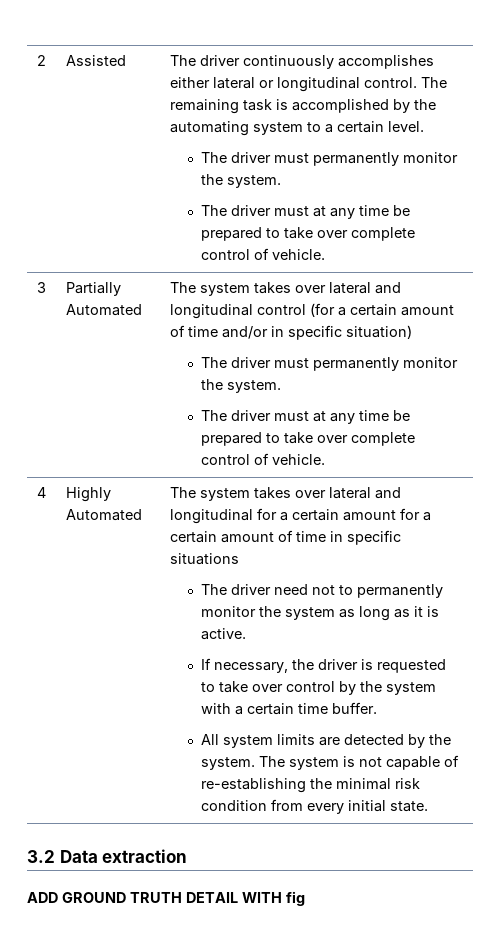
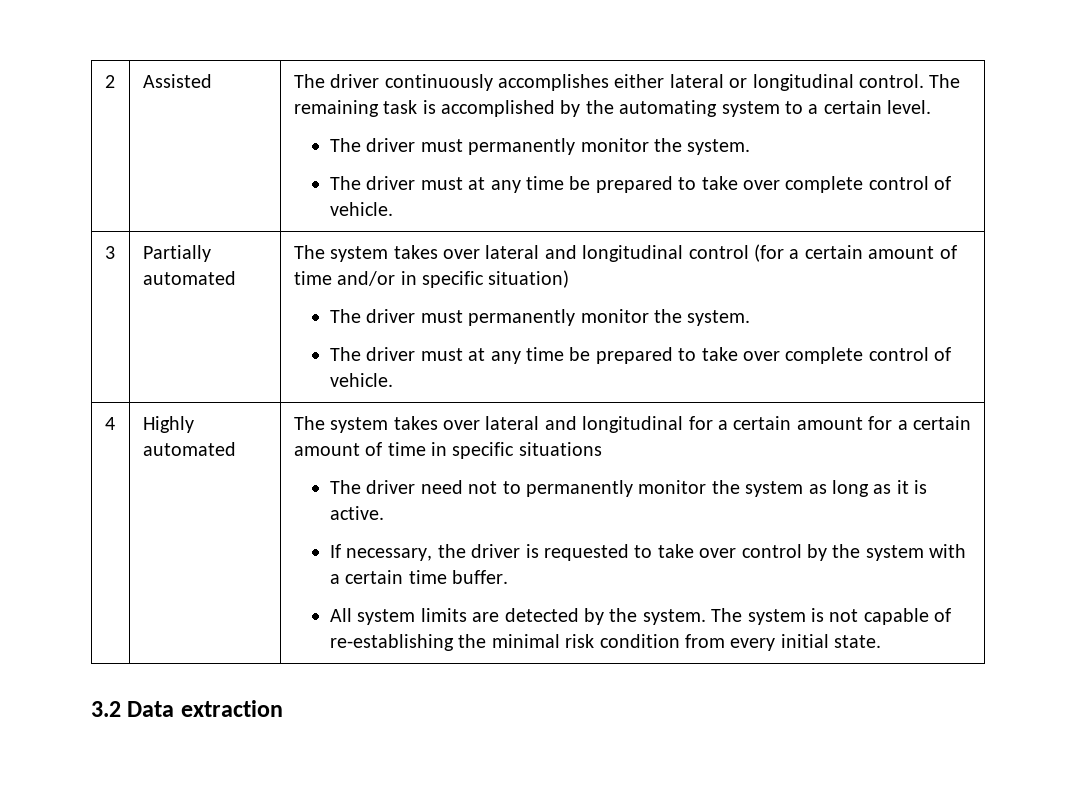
- Partially Automated
+ Partially automated
- Highly Automated
+ Highly automated
- ADD GROUND TRUTH DETAIL WITH fig

